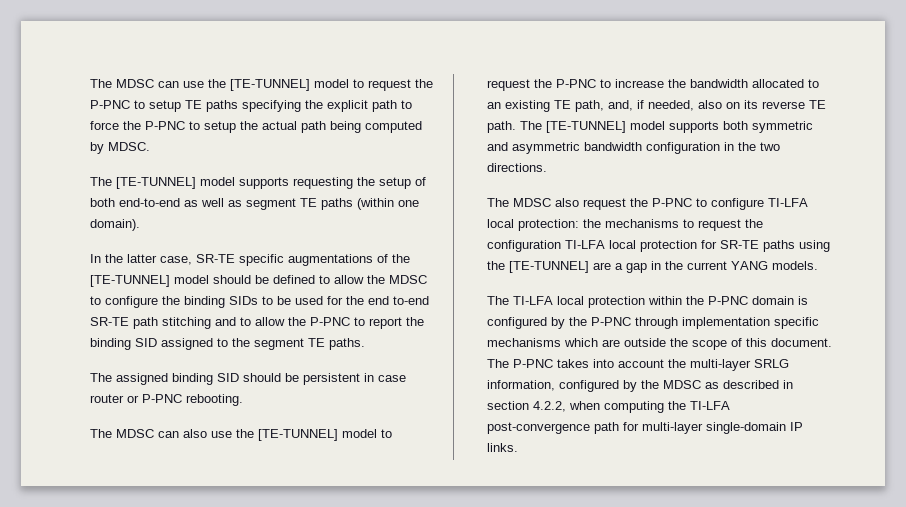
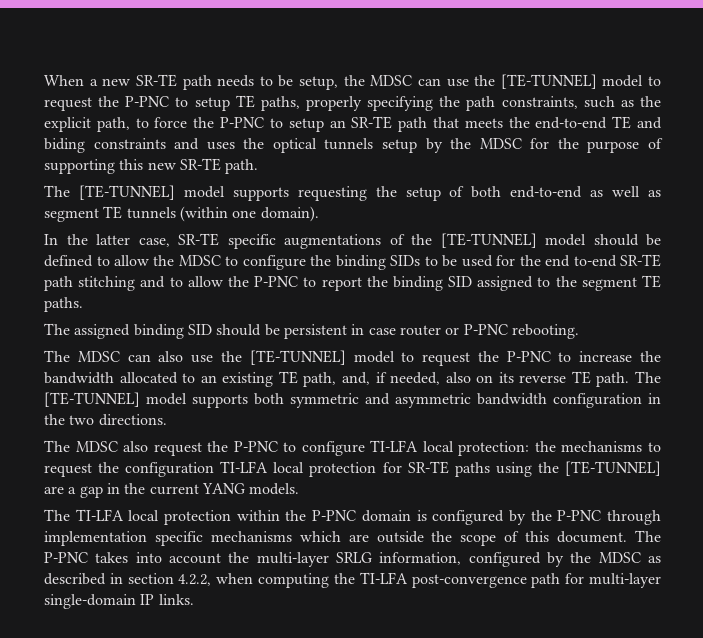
- The MDSC can use the [TE-TUNNEL] model to request the P-PNC to setup TE paths specifying the explicit path to force the P-PNC to setup the actual path being computed by MDSC.
+ When a new SR-TE path needs to be setup, the MDSC can use the [TE-TUNNEL] model to request the P-PNC to setup TE paths, properly specifying the path constraints, such as the explicit path, to force the P-PNC to setup an SR-TE path that meets the end-to-end TE and biding constraints and uses the optical tunnels setup by the MDSC for the purpose of supporting this new SR-TE path.
- The [TE-TUNNEL] model supports requesting the setup of both end-to-end as well as segment TE paths (within one domain).
+ The [TE-TUNNEL] model supports requesting the setup of both end-to-end as well as segment TE tunnels (within one domain).

